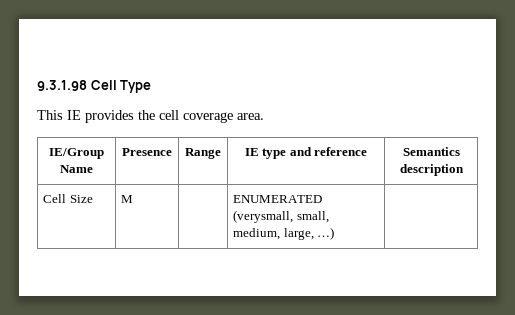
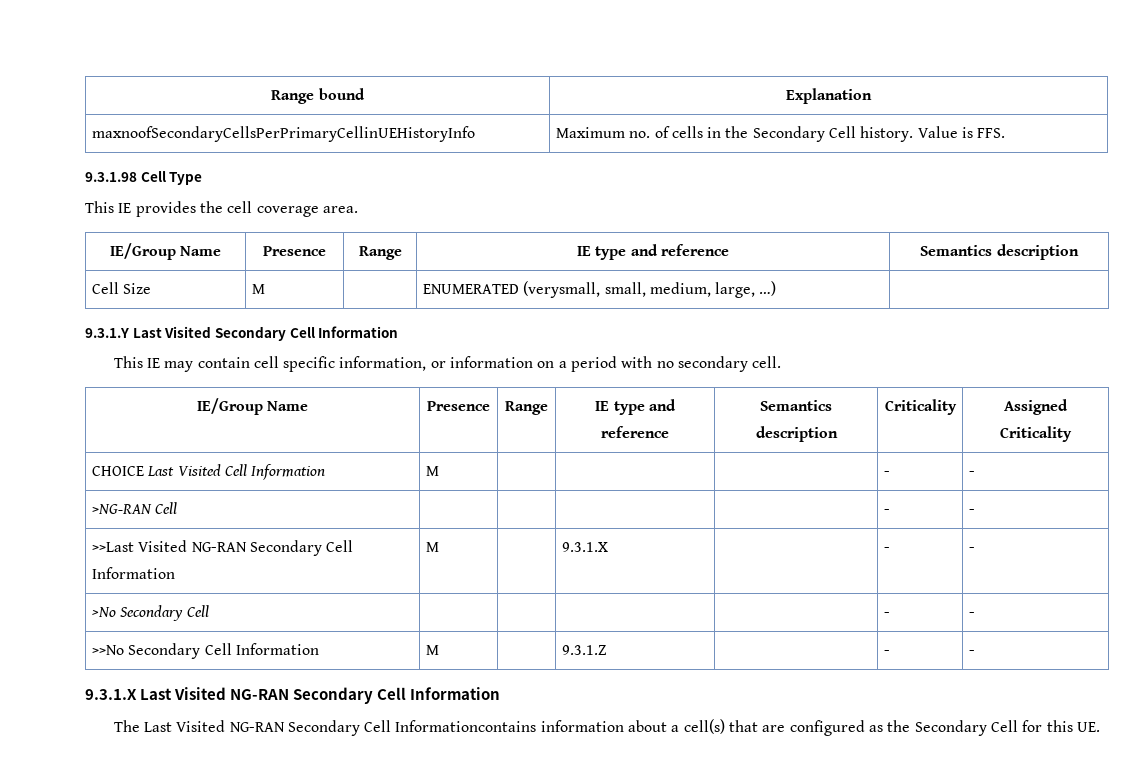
+ Range bound | Explanation
+ maxnoofSecondaryCellsPerPrimaryCellinUEHistoryInfo | Maximum no. of cells in the Secondary Cell history. Value is FFS.
+ 9.3.1.Y Last Visited Secondary Cell Information
+ This IE may contain cell specific information, or information on a period with no secondary cell.
+ IE/Group Name | Presence | Range | IE type and reference | Semantics description | Criticality | Assigned Criticality
+ CHOICE Last Visited Cell Information | M | | | | - | -
+ >NG-RAN Cell | | | | | - | -
+ >>Last Visited NG-RAN Secondary Cell Information | M | | 9.3.1.X | | - | -
+ >No Secondary Cell | | | | | - | -
+ >>No Secondary Cell Information | M | | 9.3.1.Z | | - | -
+ 9.3.1.X Last Visited NG-RAN Secondary Cell Information
+ The Last Visited NG-RAN Secondary Cell Informationcontains information about a cell(s) that are configured as the Secondary Cell for this UE.

